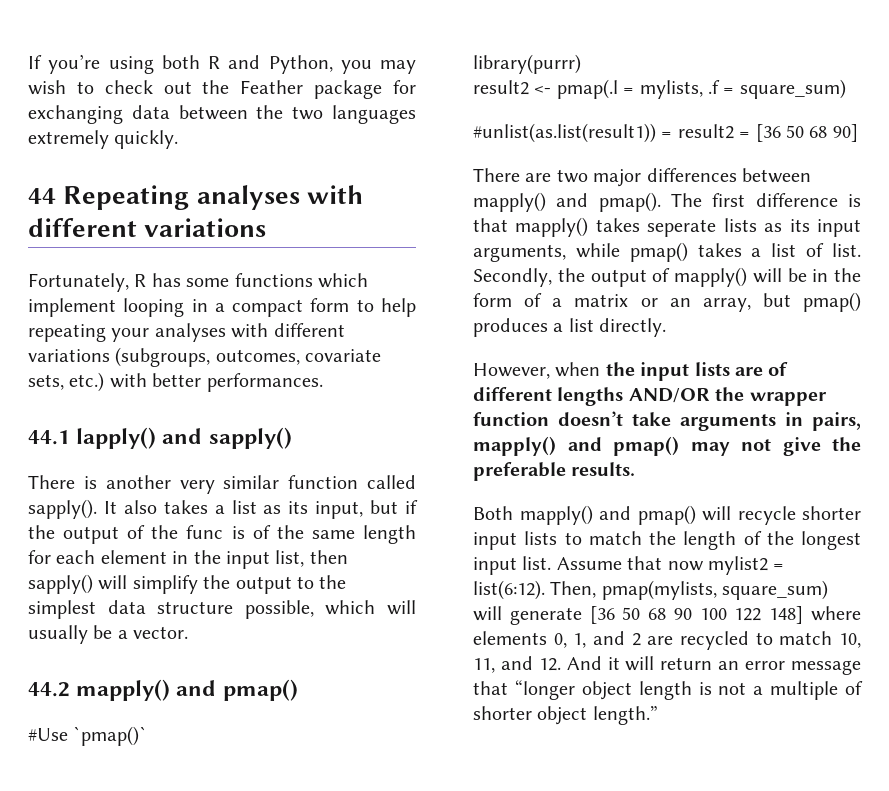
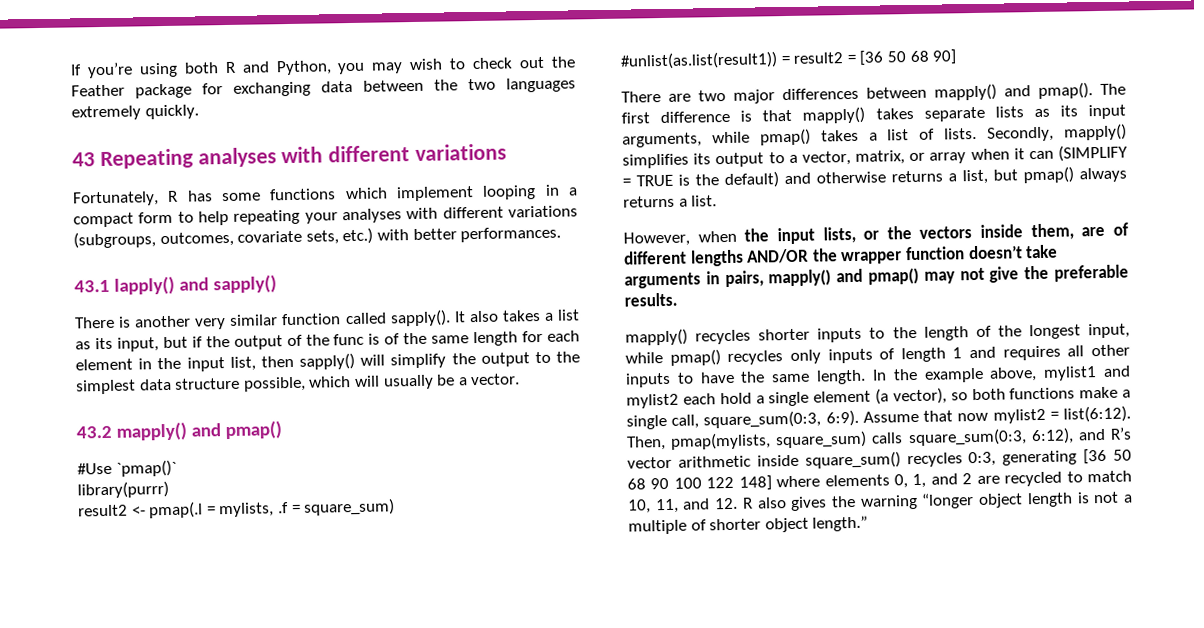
- 44 Repeating analyses with different variations
+ 43 Repeating analyses with different variations
- 44.1 lapply() and sapply()
+ 43.1 lapply() and sapply()
- 44.2 mapply() and pmap()
+ 43.2 mapply() and pmap()
- The first difference is that mapply() takes seperate lists as its input arguments, while pmap() takes a list of list. Secondly, the output of mapply() will be in the form of a matrix or an array, but pmap() produces a list directly.
- However, when the input lists are of different lengths AND/OR the wrapper function doesn’t take arguments in pairs, mapply() and pmap() may not give the preferable results.
+ The first difference is that mapply() takes separate lists as its input arguments, while pmap() takes a list of lists. Secondly, mapply() simplifies its output to a vector, matrix, or array when it can (SIMPLIFY = TRUE is the default) and otherwise returns a list, but pmap() always returns a list.
+ However, when the input lists, or the vectors inside them, are of different lengths AND/OR the wrapper function doesn’t take arguments in pairs, mapply() and pmap() may not give the preferable results.
- Both mapply() and pmap() will recycle shorter input lists to match the length of the longest input list.
+ mapply() recycles shorter inputs to the length of the longest input, while pmap() recycles only inputs of length 1 and requires all other inputs to have the same length. In the example above, mylist1 and mylist2 each hold a single element (a vector), so both functions make a single call, square_sum(0:3, 6:9).
- Then, pmap(mylists, square_sum) will generate [36 50 68 90 100 122 148] where elements 0, 1, and 2 are recycled to match 10, 11, and 12. And it will return an error message that “longer object length is not a multiple of shorter object length.”
+ Then, pmap(mylists, square_sum) calls square_sum(0:3, 6:12), and R’s vector arithmetic inside square_sum() recycles 0:3, generating [36 50 68 90 100 122 148] where elements 0, 1, and 2 are recycled to match 10, 11, and 12. R also gives the warning “longer object length is not a multiple of shorter object length.”

